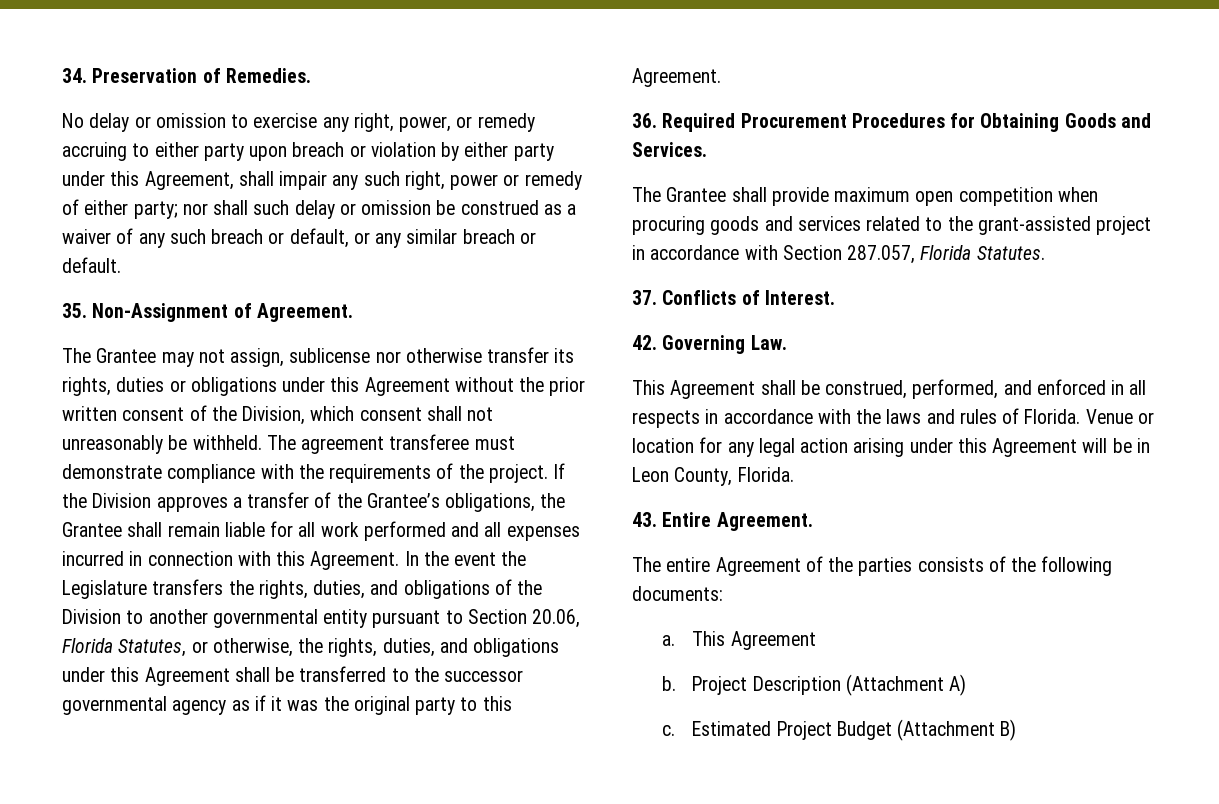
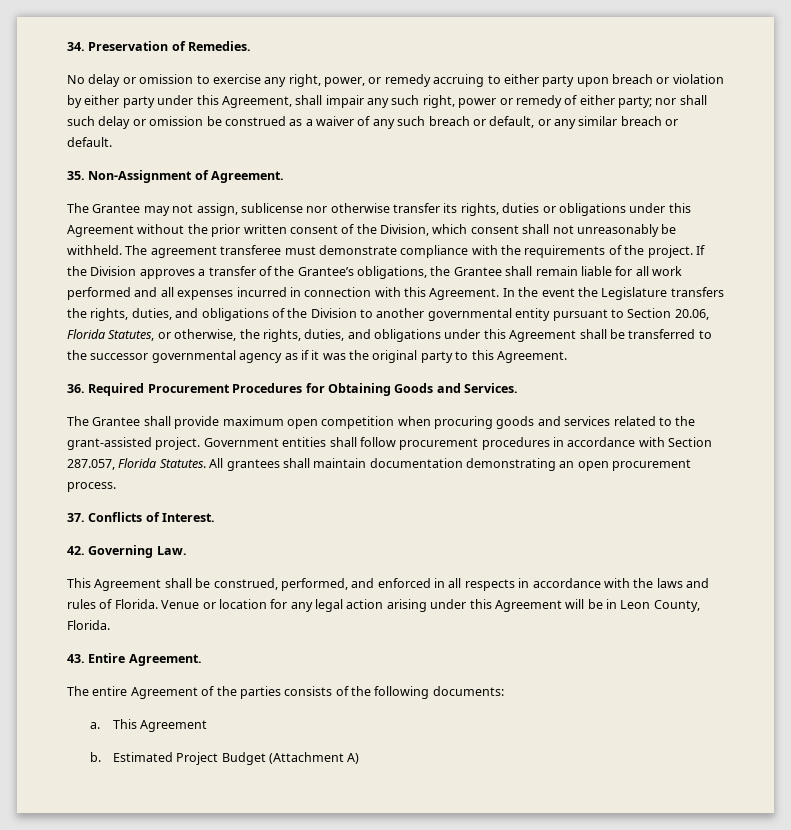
- The Grantee shall provide maximum open competition when procuring goods and services related to the grant-assisted project in accordance with Section 287.057, Florida Statutes.
+ The Grantee shall provide maximum open competition when procuring goods and services related to the grant-assisted project. Government entities shall follow procurement procedures in accordance with Section 287.057, Florida Statutes. All grantees shall maintain documentation demonstrating an open procurement process.
- Project Description (Attachment A)
- c.
- Estimated Project Budget (Attachment B)
+ Estimated Project Budget (Attachment A)

